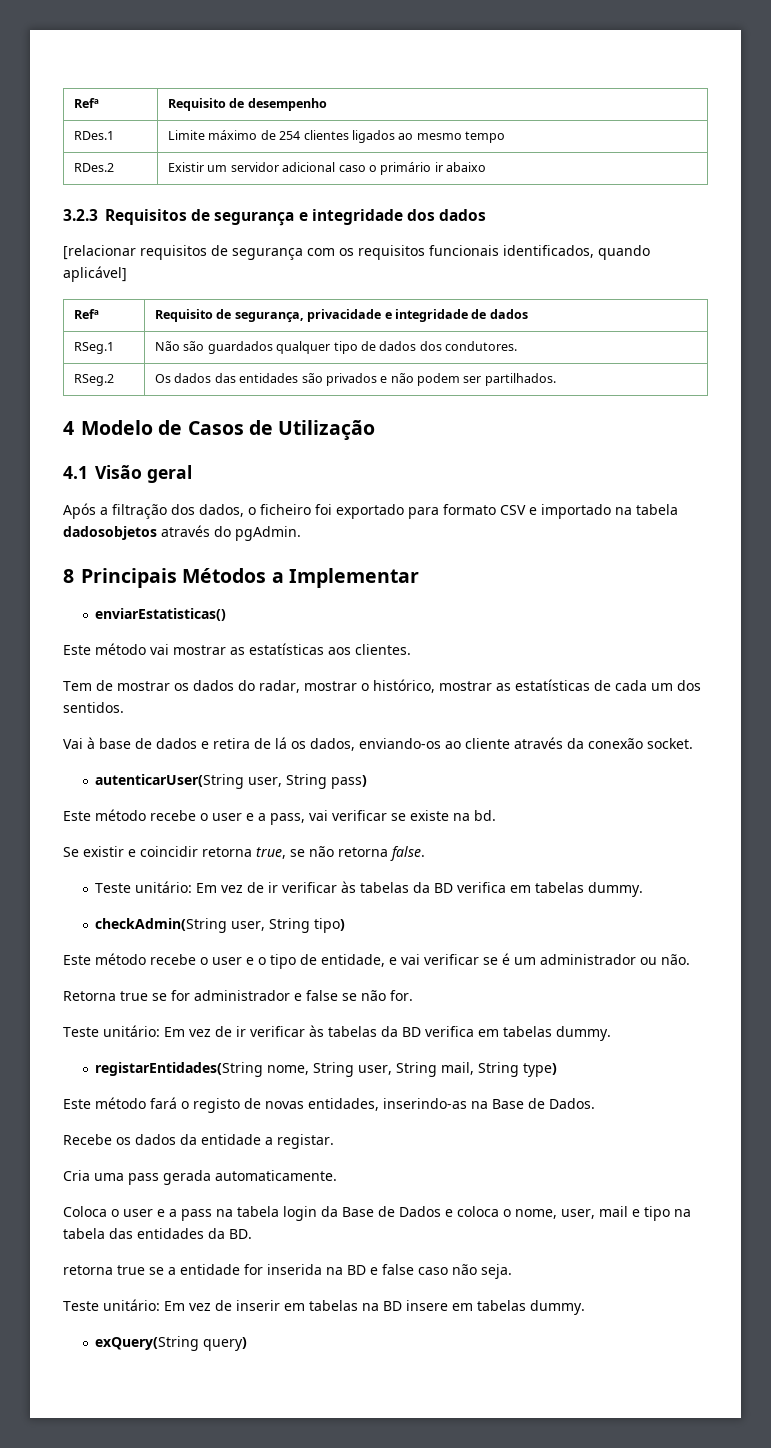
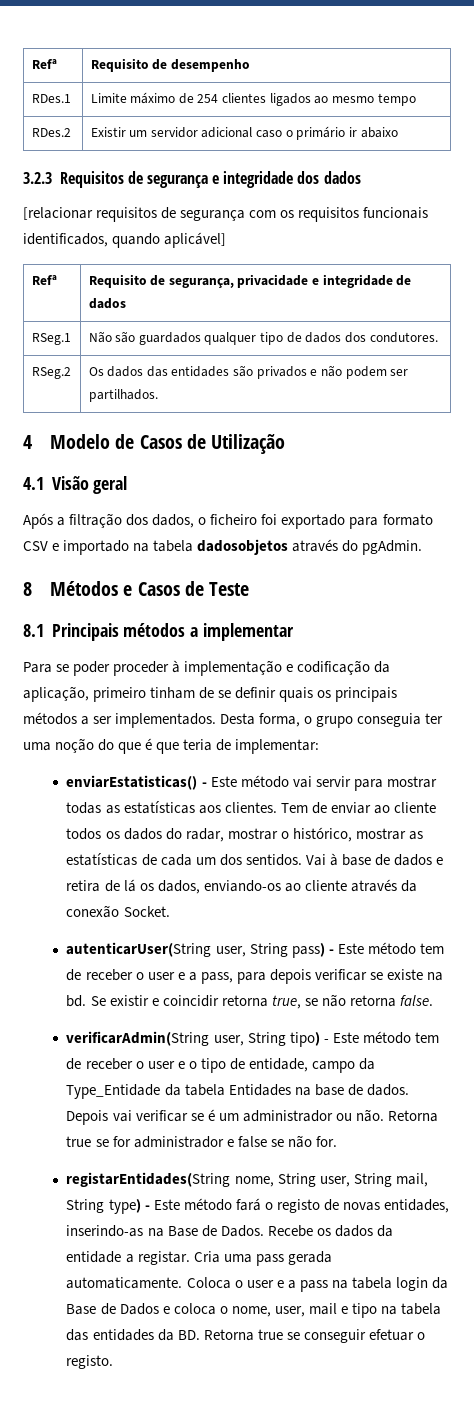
- 8 Principais Métodos a Implementar
+ 8 Métodos e Casos de Teste
+ 8.1 Principais métodos a implementar
+ Para se poder proceder à implementação e codificação da aplicação, primeiro tinham de se definir quais os principais métodos a ser implementados. Desta forma, o grupo conseguia ter uma noção do que é que teria de implementar:
- enviarEstatisticas()
- Este método vai mostrar as estatísticas aos clientes.
- Tem de mostrar os dados do radar, mostrar o histórico, mostrar as estatísticas de cada um dos sentidos.
- Vai à base de dados e retira de lá os dados, enviando-os ao cliente através da conexão socket.
+ enviarEstatisticas() - Este método vai servir para mostrar todas as estatísticas aos clientes. Tem de enviar ao cliente todos os dados do radar, mostrar o histórico, mostrar as estatísticas de cada um dos sentidos. Vai à base de dados e retira de lá os dados, enviando-os ao cliente através da conexão Socket.
- autenticarUser(String user, String pass)
- Este método recebe o user e a pass, vai verificar se existe na bd.
- Se existir e coincidir retorna true, se não retorna false.
- Teste unitário: Em vez de ir verificar às tabelas da BD verifica em tabelas dummy.
- checkAdmin(String user, String tipo)
- Este método recebe o user e o tipo de entidade, e vai verificar se é um administrador ou não.
- Retorna true se for administrador e false se não for.
- Teste unitário: Em vez de ir verificar às tabelas da BD verifica em tabelas dummy.
+ autenticarUser(String user, String pass) - Este método tem de receber o user e a pass, para depois verificar se existe na bd. Se existir e coincidir retorna true, se não retorna false.
+ verificarAdmin(String user, String tipo) - Este método tem de receber o user e o tipo de entidade, campo da Type_Entidade da tabela Entidades na base de dados. Depois vai verificar se é um administrador ou não. Retorna true se for administrador e false se não for.
- registarEntidades(String nome, String user, String mail, String type)
- Este método fará o registo de novas entidades, inserindo-as na Base de Dados.
- Recebe os dados da entidade a registar.
- Cria uma pass gerada automaticamente.
- Coloca o user e a pass na tabela login da Base de Dados e coloca o nome, user, mail e tipo na tabela das entidades da BD.
- retorna true se a entidade for inserida na BD e false caso não seja.
- Teste unitário: Em vez de inserir em tabelas na BD insere em tabelas dummy.
- exQuery(String query)
+ registarEntidades(String nome, String user, String mail, String type) - Este método fará o registo de novas entidades, inserindo-as na Base de Dados. Recebe os dados da entidade a registar. Cria uma pass gerada automaticamente. Coloca o user e a pass na tabela login da Base de Dados e coloca o nome, user, mail e tipo na tabela das entidades da BD. Retorna true se conseguir efetuar o registo.

